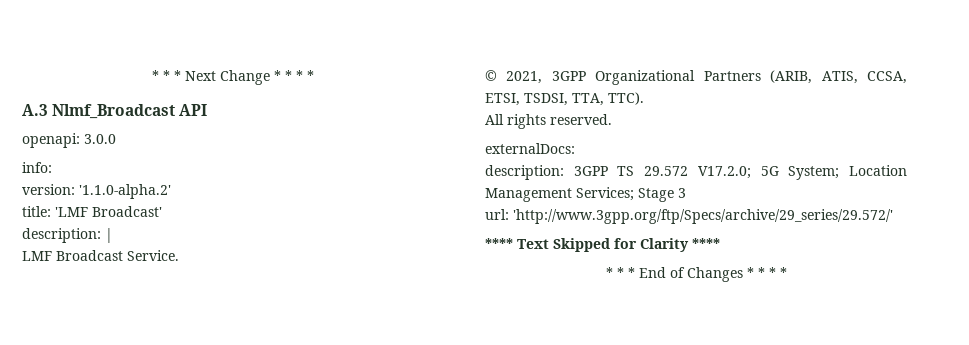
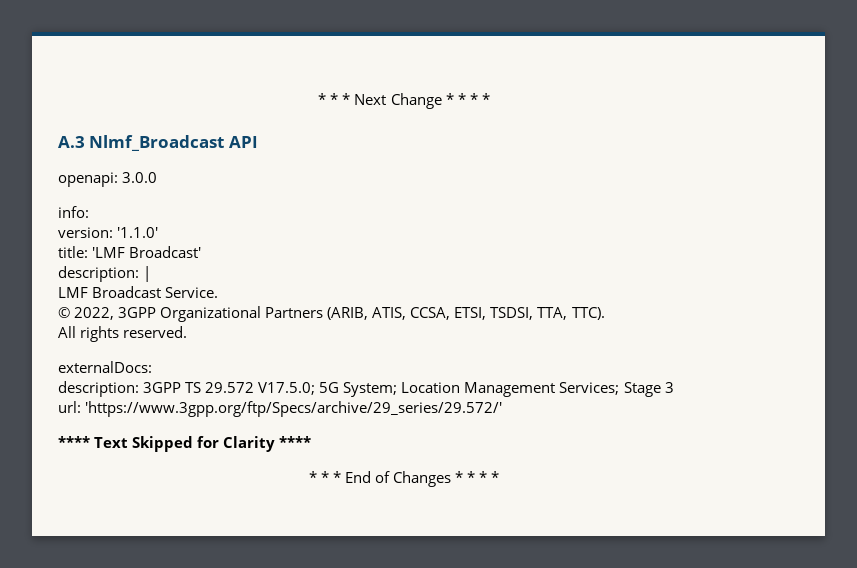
- version: '1.1.0-alpha.2'
+ version: '1.1.0'
- © 2021, 3GPP Organizational Partners (ARIB, ATIS, CCSA, ETSI, TSDSI, TTA, TTC).
+ © 2022, 3GPP Organizational Partners (ARIB, ATIS, CCSA, ETSI, TSDSI, TTA, TTC).
- description: 3GPP TS 29.572 V17.2.0; 5G System; Location Management Services; Stage 3
+ description: 3GPP TS 29.572 V17.5.0; 5G System; Location Management Services; Stage 3
- url: 'http://www.3gpp.org/ftp/Specs/archive/29_series/29.572/'
+ url: 'https://www.3gpp.org/ftp/Specs/archive/29_series/29.572/'

